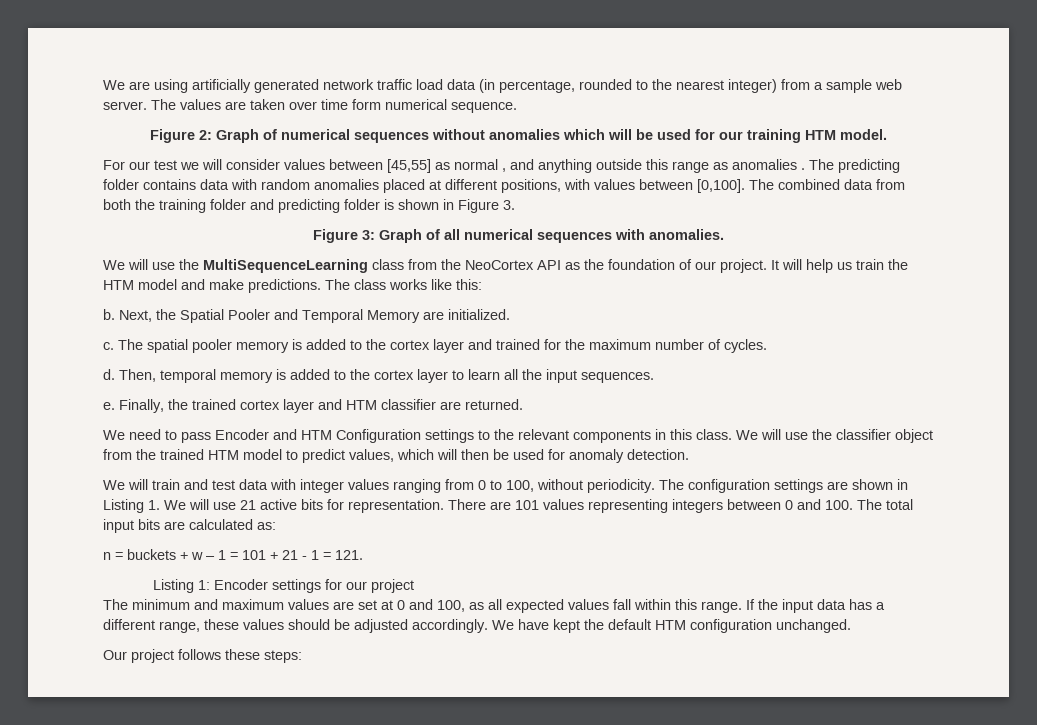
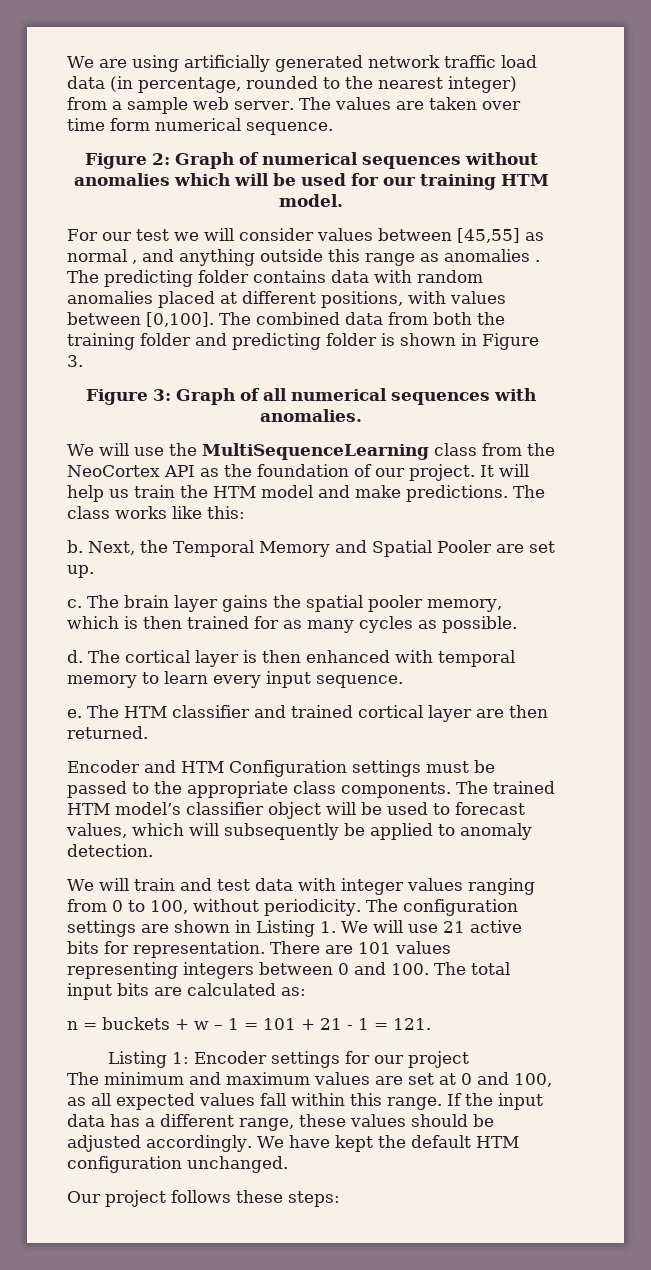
- Next, the Spatial Pooler and Temporal Memory are initialized.
- c. The spatial pooler memory is added to the cortex layer and trained for the maximum number of cycles.
- d. Then, temporal memory is added to the cortex layer to learn all the input sequences.
- e. Finally, the trained cortex layer and HTM classifier are returned.
- We need to pass Encoder and HTM Configuration settings to the relevant components in this class. We will use the classifier object from the trained HTM model to predict values, which will then be used for anomaly detection.
+ Next, the Temporal Memory and Spatial Pooler are set up.
+ c. The brain layer gains the spatial pooler memory, which is then trained for as many cycles as possible.
+ d. The cortical layer is then enhanced with temporal memory to learn every input sequence.
+ e. The HTM classifier and trained cortical layer are then returned.
+ Encoder and HTM Configuration settings must be passed to the appropriate class components. The trained HTM model’s classifier object will be used to forecast values, which will subsequently be applied to anomaly detection.

